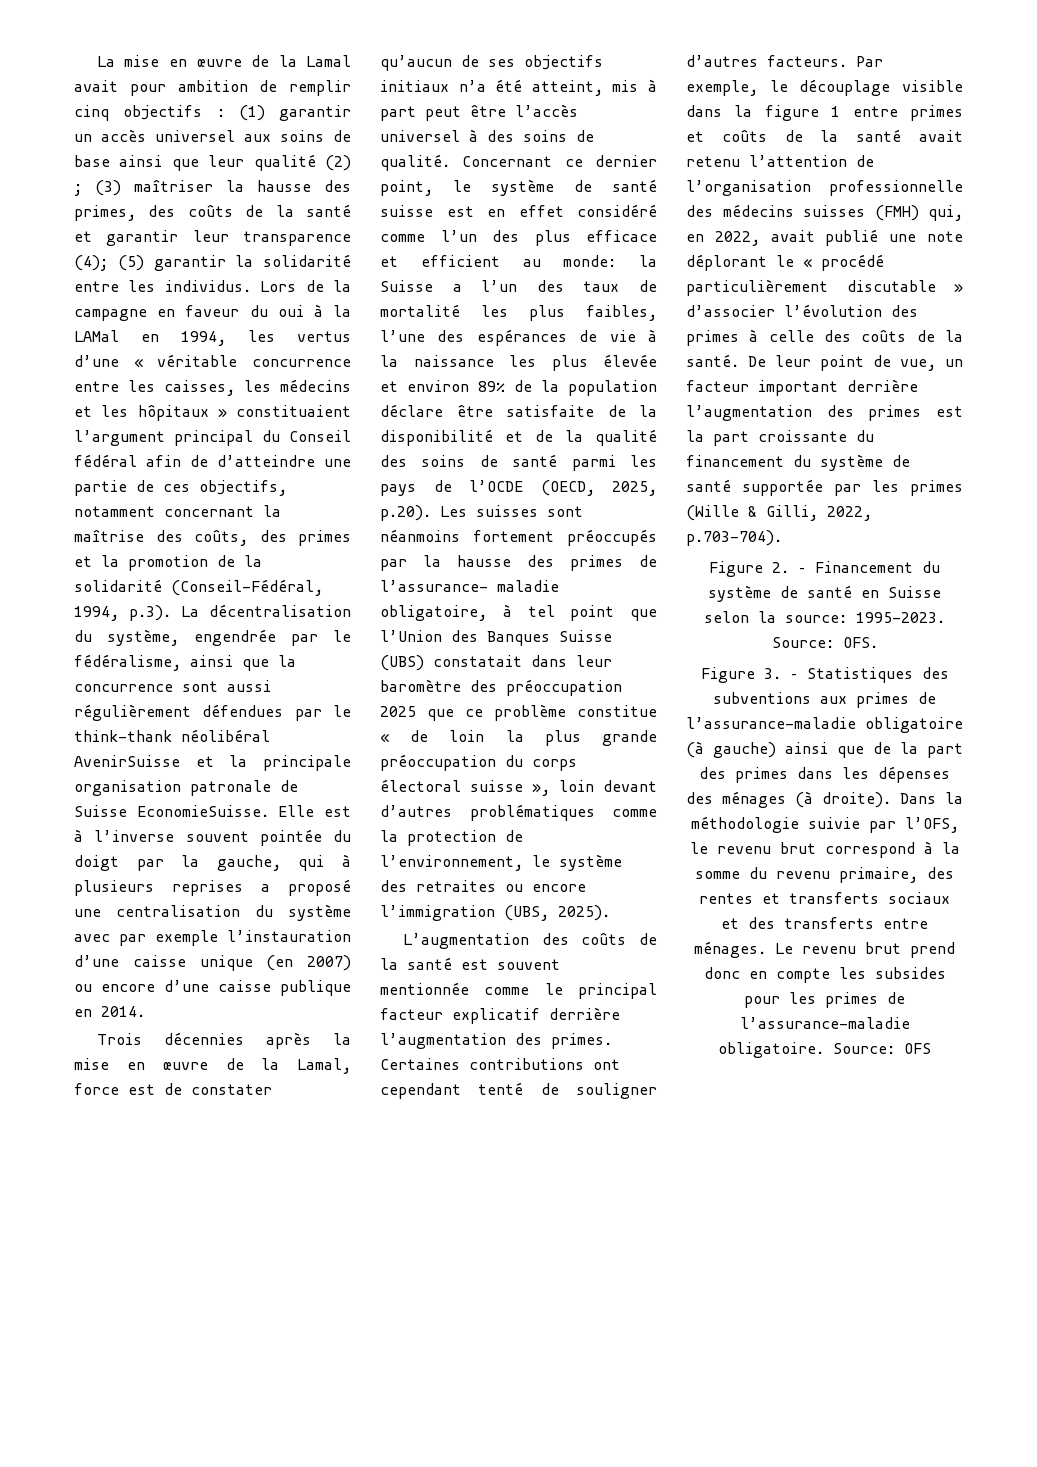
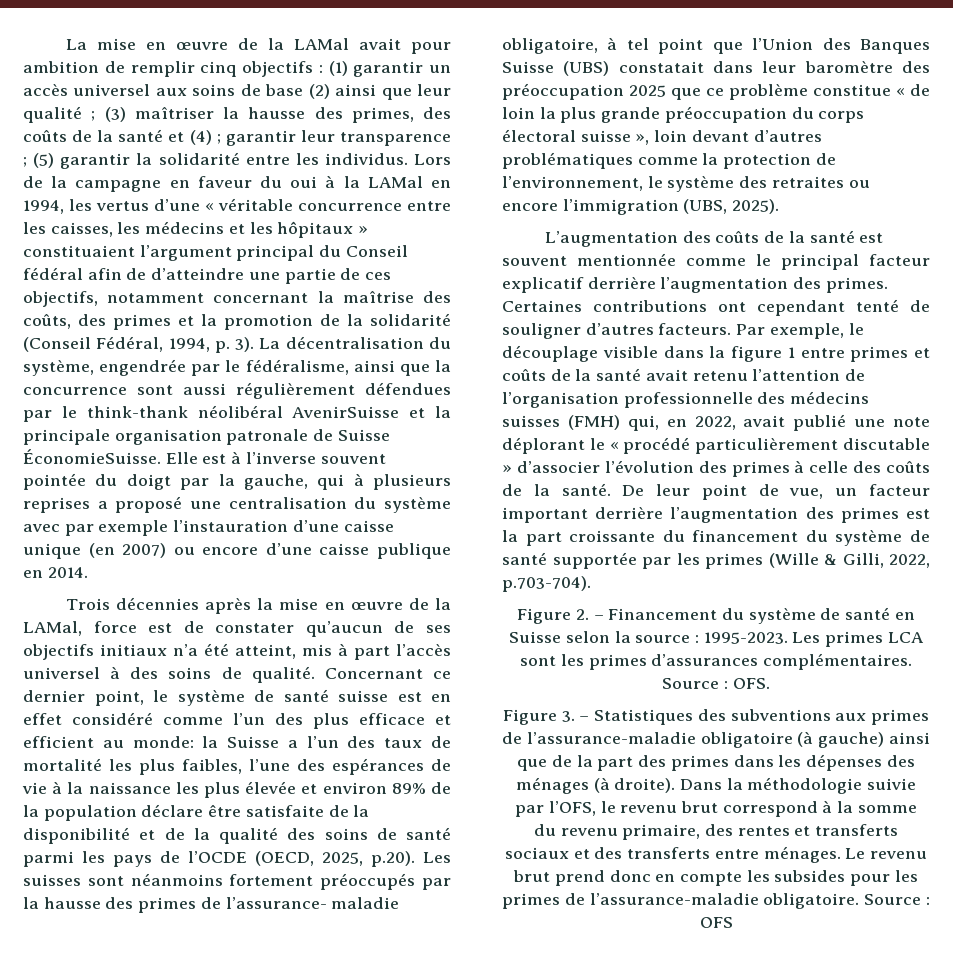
- La mise en œuvre de la Lamal avait pour ambition de remplir cinq objectifs : (1) garantir un accès universel aux soins de base ainsi que leur qualité (2) ; (3) maîtriser la hausse des primes, des coûts de la santé et garantir leur transparence (4); (5) garantir la solidarité entre les individus.
+ La mise en œuvre de la LAMal avait pour ambition de remplir cinq objectifs : (1) garantir un accès universel aux soins de base (2) ainsi que leur qualité ; (3) maîtriser la hausse des primes, des coûts de la santé et (4) ; garantir leur transparence ; (5) garantir la solidarité entre les individus.
- Lors de la campagne en faveur du oui à la LAMal en 1994, les vertus d’une « véritable concurrence entre les caisses, les médecins et les hôpitaux » constituaient l’argument principal du Conseil fédéral afin de d’atteindre une partie de ces objectifs, notamment concernant la maîtrise des coûts, des primes et la promotion de la solidarité (Conseil-Fédéral, 1994, p.3). La décentralisation du système, engendrée par le fédéralisme, ainsi que la concurrence sont aussi régulièrement défendues par le think-thank néolibéral AvenirSuisse et la principale organisation patronale de Suisse EconomieSuisse.
+ Lors de la campagne en faveur du oui à la LAMal en 1994, les vertus d’une « véritable concurrence entre les caisses, les médecins et les hôpitaux » constituaient l’argument principal du Conseil fédéral afin de d’atteindre une partie de ces objectifs, notamment concernant la maîtrise des coûts, des primes et la promotion de la solidarité (Conseil Fédéral, 1994, p. 3). La décentralisation du système, engendrée par le fédéralisme, ainsi que la concurrence sont aussi régulièrement défendues par le think-thank néolibéral AvenirSuisse et la principale organisation patronale de Suisse ÉconomieSuisse.
- Trois décennies après la mise en œuvre de la Lamal, force est de constater qu’aucun de ses objectifs initiaux n’a été atteint, mis à part peut être l’accès universel à des soins de qualité.
+ Trois décennies après la mise en œuvre de la LAMal, force est de constater qu’aucun de ses objectifs initiaux n’a été atteint, mis à part l’accès universel à des soins de qualité.
- Figure 2. – Financement du système de santé en Suisse selon la source: 1995-2023. Source: OFS.
+ Figure 2. – Financement du système de santé en Suisse selon la source : 1995-2023. Les primes LCA sont les primes d’assurances complémentaires. Source : OFS.
- Source: OFS
+ Source : OFS

